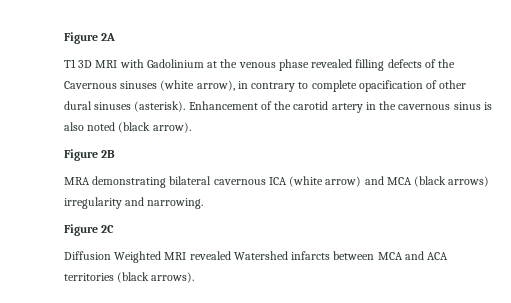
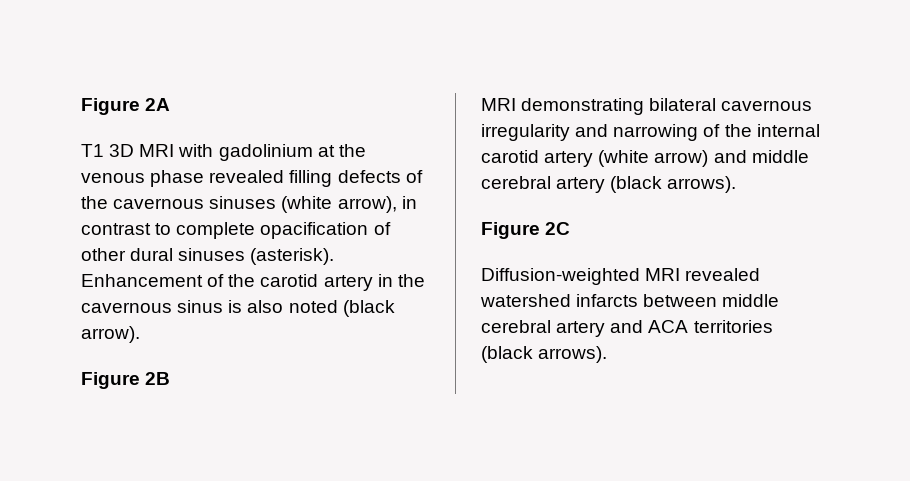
- T1 3D MRI with Gadolinium at the venous phase revealed filling defects of the Cavernous sinuses (white arrow), in contrary to complete opacification of other dural sinuses (asterisk).
+ T1 3D MRI with gadolinium at the venous phase revealed filling defects of the cavernous sinuses (white arrow), in contrast to complete opacification of other dural sinuses (asterisk).
- MRA demonstrating bilateral cavernous ICA (white arrow) and MCA (black arrows) irregularity and narrowing.
+ MRI demonstrating bilateral cavernous irregularity and narrowing of the internal carotid artery (white arrow) and middle cerebral artery (black arrows).
- Diffusion Weighted MRI revealed Watershed infarcts between MCA and ACA territories (black arrows).
+ Diffusion-weighted MRI revealed watershed infarcts between middle cerebral artery and ACA territories (black arrows).

